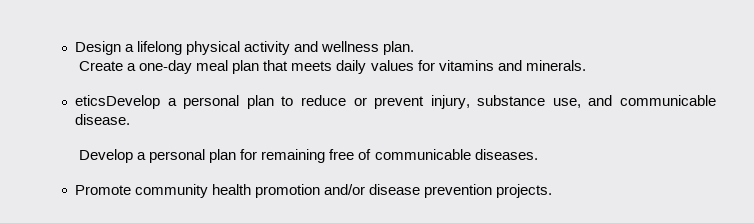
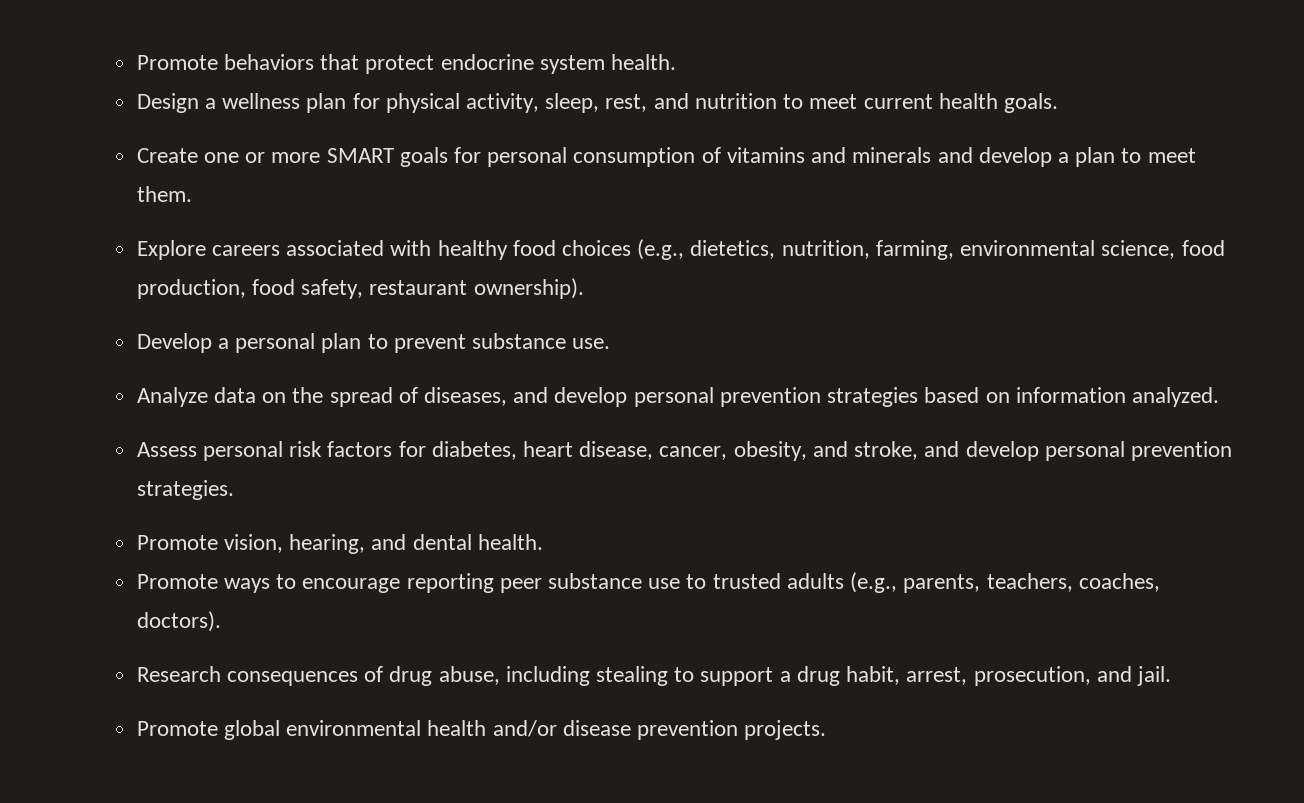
- Design a lifelong physical activity and wellness plan.
- Create a one-day meal plan that meets daily values for vitamins and minerals.
- eticsDevelop a personal plan to reduce or prevent injury, substance use, and communicable disease.
- Develop a personal plan for remaining free of communicable diseases.
- Promote community health promotion and/or disease prevention projects.
+ Promote behaviors that protect endocrine system health.
+ Design a wellness plan for physical activity, sleep, rest, and nutrition to meet current health goals.
+ Create one or more SMART goals for personal consumption of vitamins and minerals and develop a plan to meet them.
+ Explore careers associated with healthy food choices (e.g., dietetics, nutrition, farming, environmental science, food production, food safety, restaurant ownership).
+ Develop a personal plan to prevent substance use.
+ Analyze data on the spread of diseases, and develop personal prevention strategies based on information analyzed.
+ Assess personal risk factors for diabetes, heart disease, cancer, obesity, and stroke, and develop personal prevention strategies.
+ Promote vision, hearing, and dental health.
+ Promote ways to encourage reporting peer substance use to trusted adults (e.g., parents, teachers, coaches, doctors).
+ Research consequences of drug abuse, including stealing to support a drug habit, arrest, prosecution, and jail.
+ Promote global environmental health and/or disease prevention projects.

